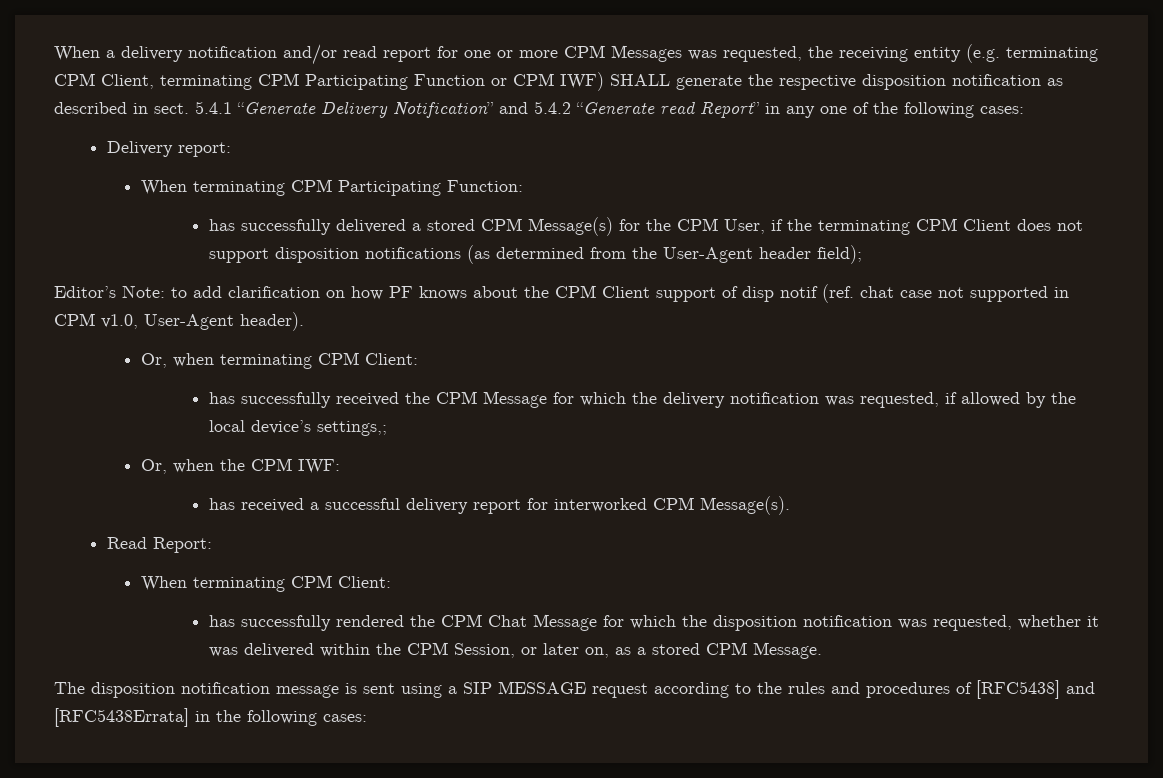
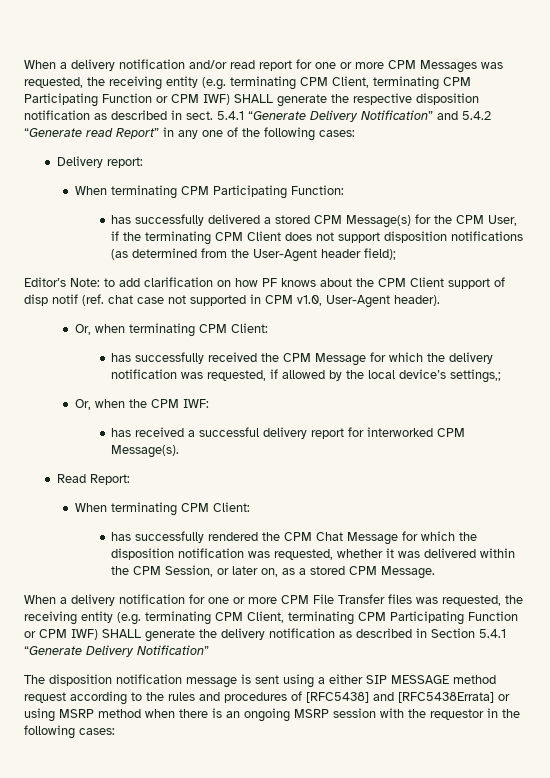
+ When a delivery notification for one or more CPM File Transfer files was requested, the receiving entity (e.g. terminating CPM Client, terminating CPM Participating Function or CPM IWF) SHALL generate the delivery notification as described in Section 5.4.1 “Generate Delivery Notification”
- The disposition notification message is sent using a SIP MESSAGE request according to the rules and procedures of [RFC5438] and [RFC5438Errata] in the following cases:
+ The disposition notification message is sent using a either SIP MESSAGE method request according to the rules and procedures of [RFC5438] and [RFC5438Errata] or using MSRP method when there is an ongoing MSRP session with the requestor in the following cases:

